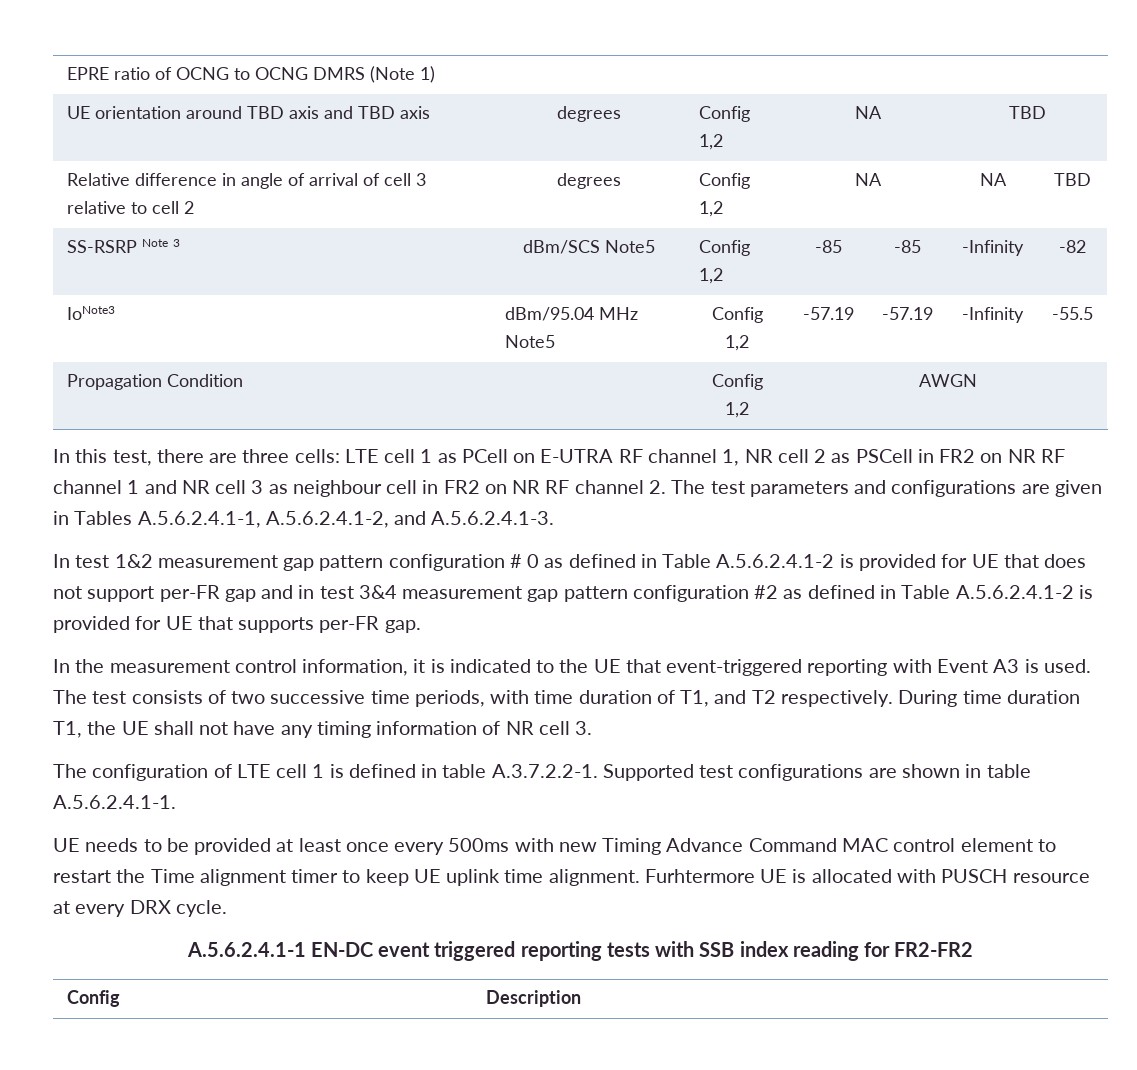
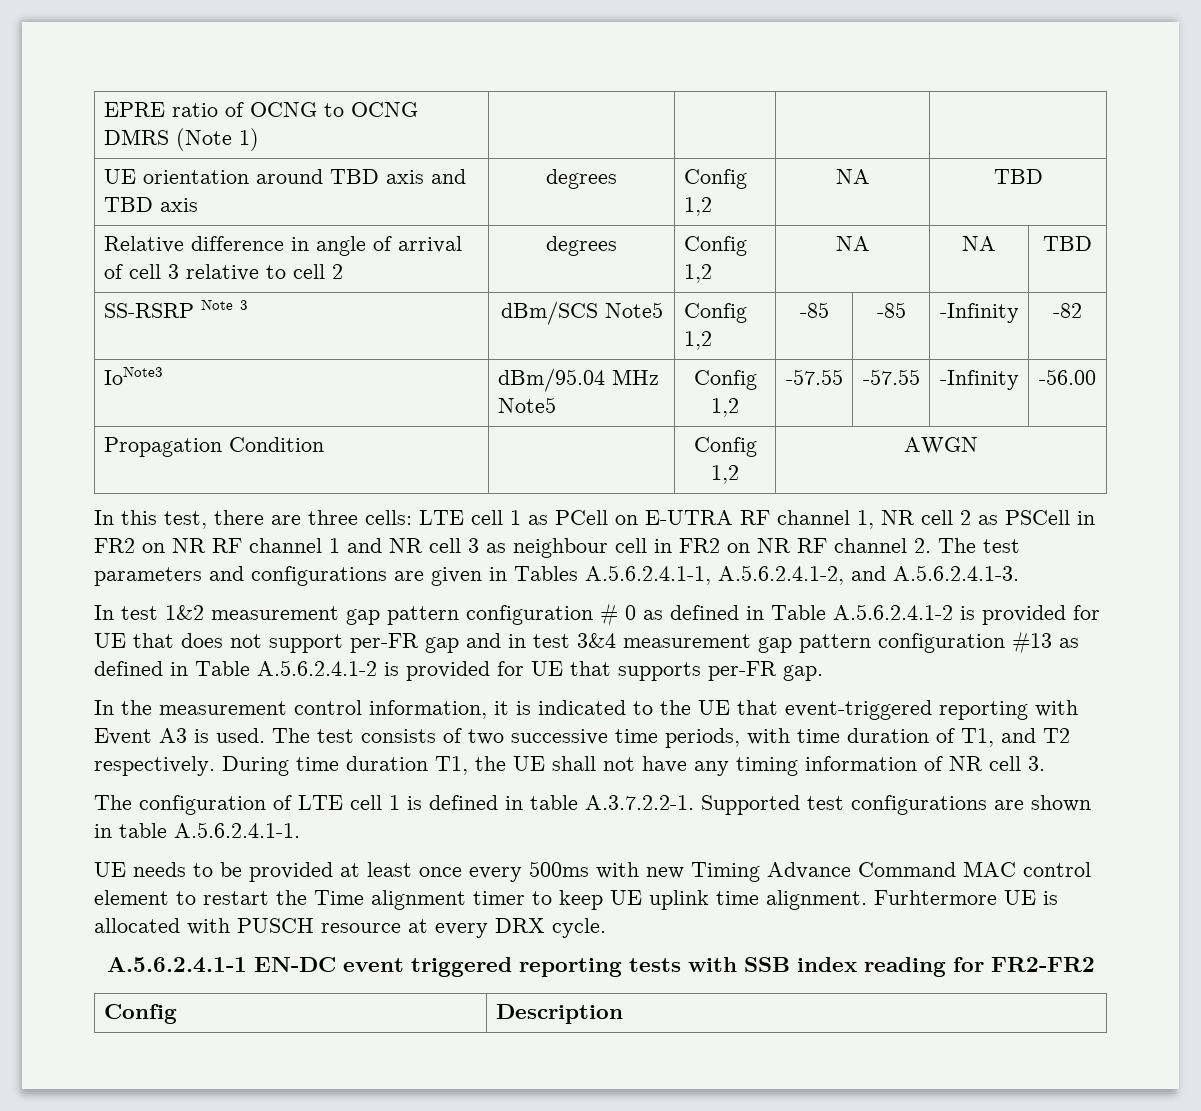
- IoNote3 | dBm/95.04 MHz Note5 | Config 1,2 | -57.19 | -57.19 | -Infinity | -55.5
+ IoNote3 | dBm/95.04 MHz Note5 | Config 1,2 | -57.55 | -57.55 | -Infinity | -56.00
- In test 1&2 measurement gap pattern configuration # 0 as defined in Table A.5.6.2.4.1-2 is provided for UE that does not support per-FR gap and in test 3&4 measurement gap pattern configuration #2 as defined in Table A.5.6.2.4.1-2 is provided for UE that supports per-FR gap.
+ In test 1&2 measurement gap pattern configuration # 0 as defined in Table A.5.6.2.4.1-2 is provided for UE that does not support per-FR gap and in test 3&4 measurement gap pattern configuration #13 as defined in Table A.5.6.2.4.1-2 is provided for UE that supports per-FR gap.

